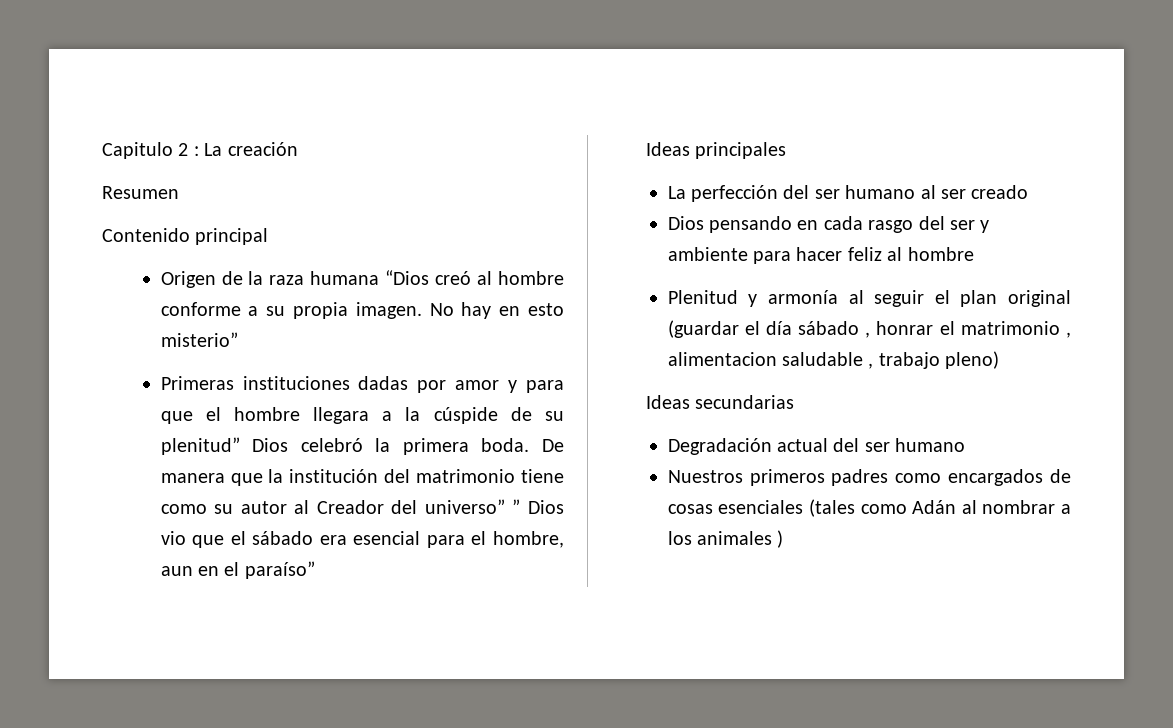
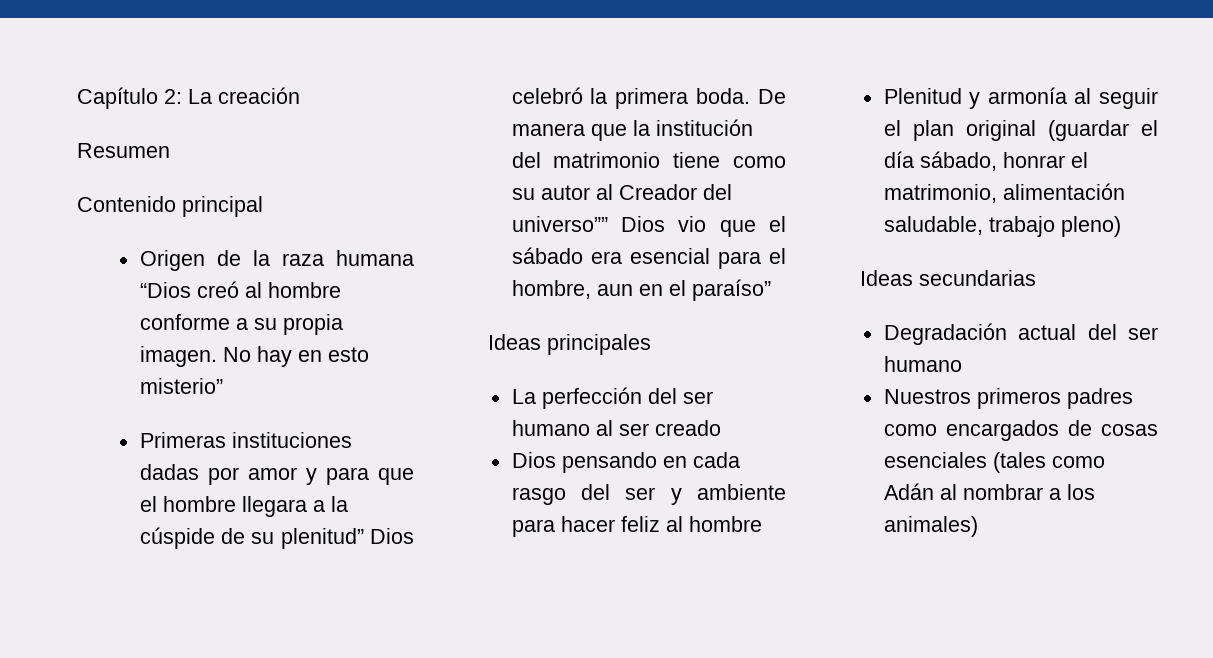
- Capitulo 2 : La creación
+ Capítulo 2: La creación
- De manera que la institución del matrimonio tiene como su autor al Creador del universo” ” Dios vio que el sábado era esencial para el hombre, aun en el paraíso”
+ De manera que la institución del matrimonio tiene como su autor al Creador del universo”” Dios vio que el sábado era esencial para el hombre, aun en el paraíso”
- Plenitud y armonía al seguir el plan original (guardar el día sábado , honrar el matrimonio , alimentacion saludable , trabajo pleno)
+ Plenitud y armonía al seguir el plan original (guardar el día sábado, honrar el matrimonio, alimentación saludable, trabajo pleno)
- Nuestros primeros padres como encargados de cosas esenciales (tales como Adán al nombrar a los animales )
+ Nuestros primeros padres como encargados de cosas esenciales (tales como Adán al nombrar a los animales)

